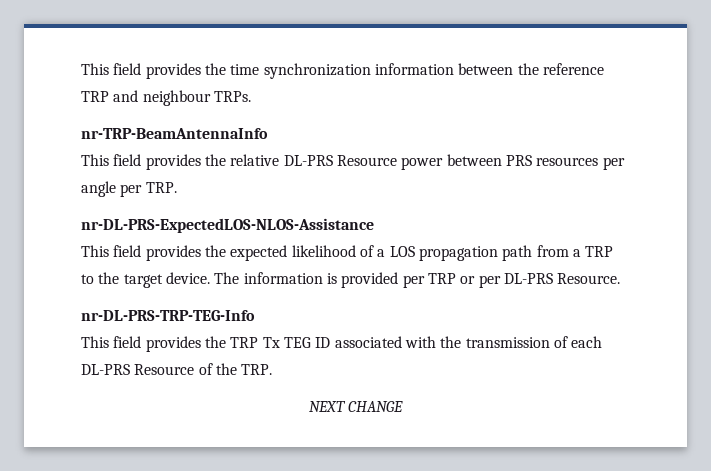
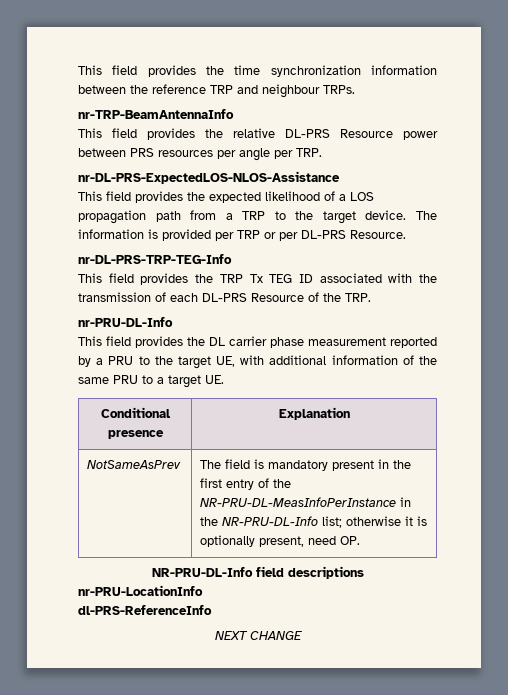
+ nr-PRU-DL-Info
+ This field provides the DL carrier phase measurement reported by a PRU to the target UE, with additional information of the same PRU to a target UE.
+ Conditional presence | Explanation
+ NotSameAsPrev | The field is mandatory present in the first entry of the NR-PRU-DL-MeasInfoPerInstance in the NR-PRU-DL-Info list; otherwise it is optionally present, need OP.
+ NR-PRU-DL-Info field descriptions
+ nr-PRU-LocationInfo
+ dl-PRS-ReferenceInfo

